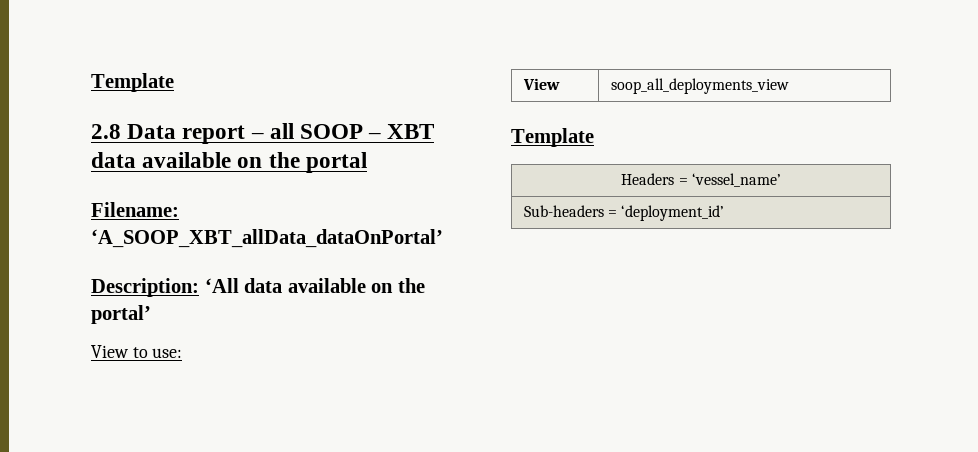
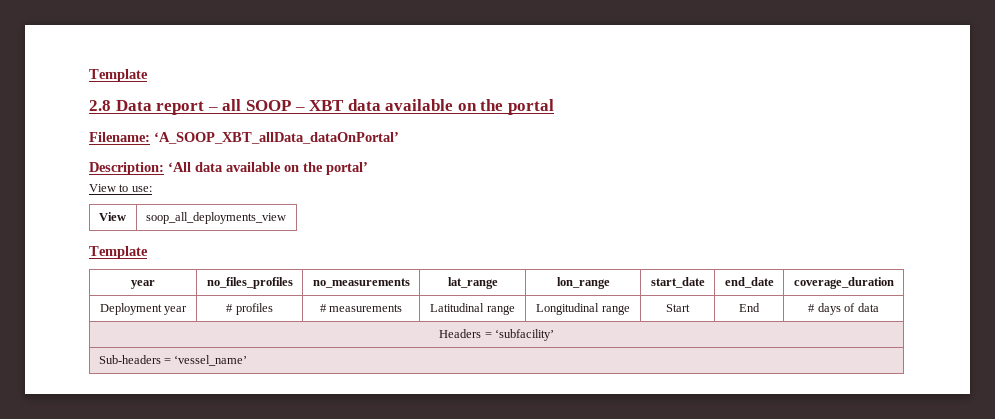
+ year | no_files_profiles | no_measurements | lat_range | lon_range | start_date | end_date | coverage_duration
+ Deployment year | # profiles | # measurements | Latitudinal range | Longitudinal range | Start | End | # days of data
- Headers = ‘vessel_name’
+ Headers = ‘subfacility’
- Sub-headers = ‘deployment_id’
+ Sub-headers = ‘vessel_name’

